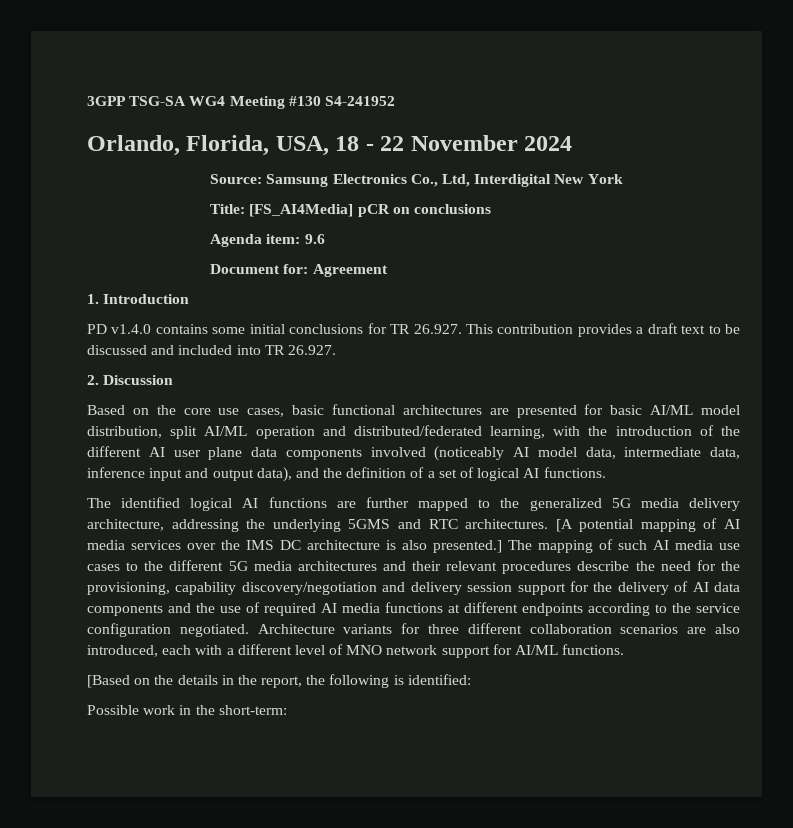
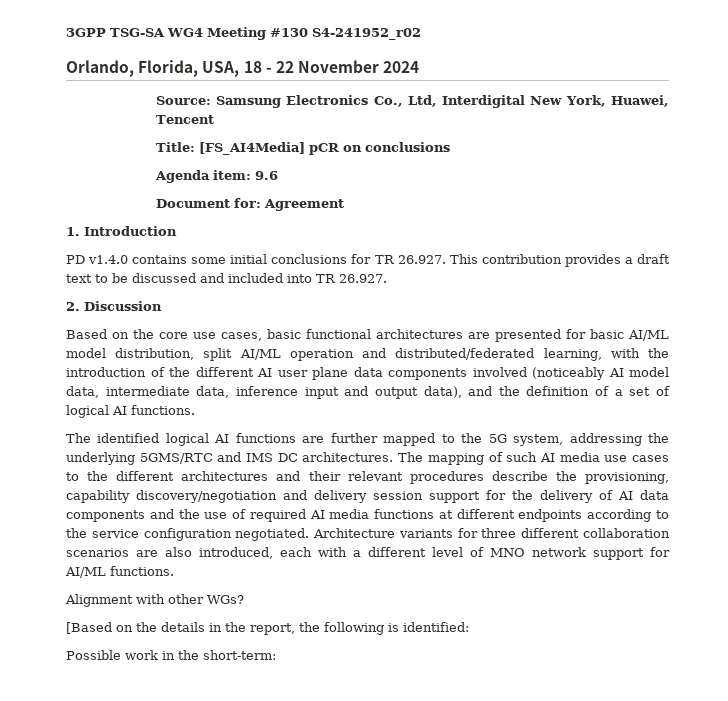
- 3GPP TSG-SA WG4 Meeting #130 S4-241952
+ 3GPP TSG-SA WG4 Meeting #130 S4-241952_r02
- Source: Samsung Electronics Co., Ltd, Interdigital New York
+ Source: Samsung Electronics Co., Ltd, Interdigital New York, Huawei, Tencent
- The identified logical AI functions are further mapped to the generalized 5G media delivery architecture, addressing the underlying 5GMS and RTC architectures. [A potential mapping of AI media services over the IMS DC architecture is also presented.]
+ The identified logical AI functions are further mapped to the 5G system, addressing the underlying 5GMS/RTC and IMS DC architectures.
- The mapping of such AI media use cases to the different 5G media architectures and their relevant procedures describe the need for the provisioning, capability discovery/negotiation and delivery session support for the delivery of AI data components and the use of required AI media functions at different endpoints according to the service configuration negotiated.
+ The mapping of such AI media use cases to the different architectures and their relevant procedures describe the provisioning, capability discovery/negotiation and delivery session support for the delivery of AI data components and the use of required AI media functions at different endpoints according to the service configuration negotiated.
+ Alignment with other WGs?

